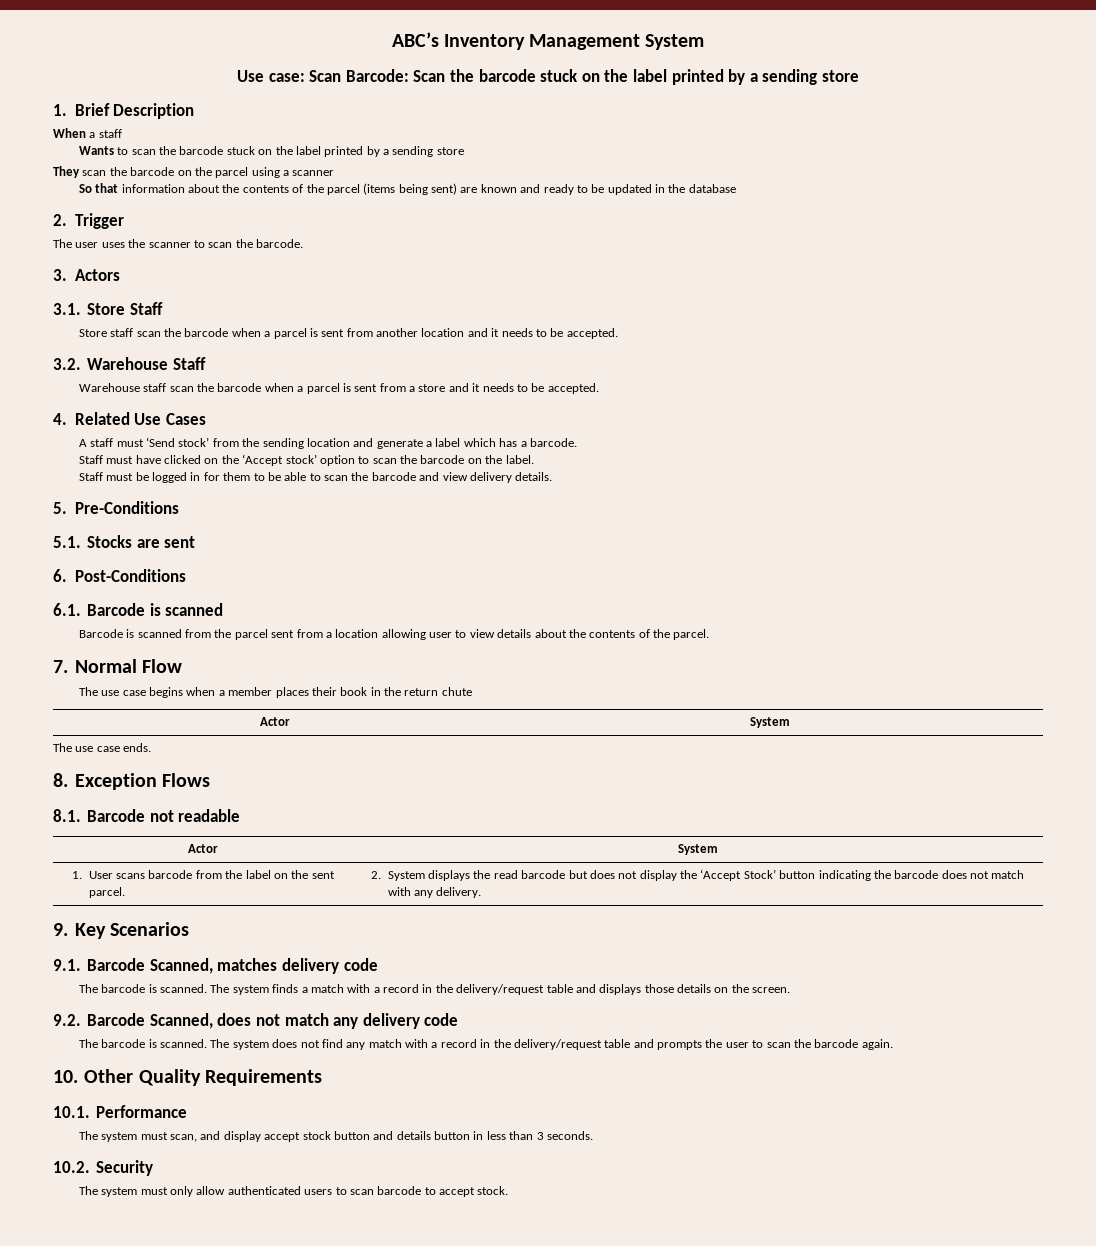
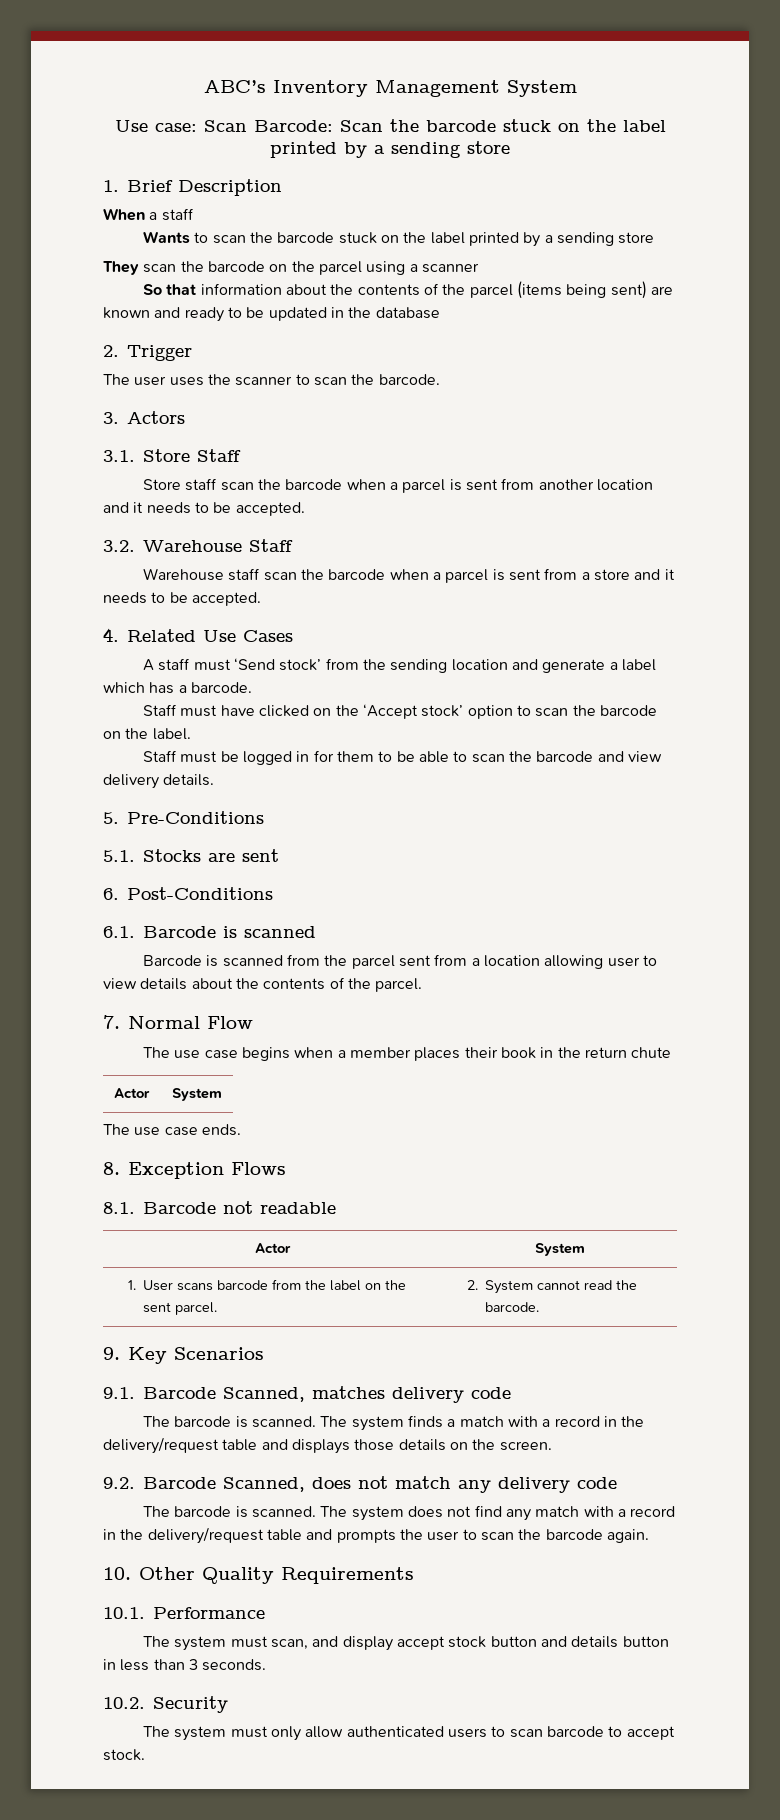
- 1. User scans barcode from the label on the sent parcel. | 2. System displays the read barcode but does not display the ‘Accept Stock’ button indicating the barcode does not match with any delivery.
+ 1. User scans barcode from the label on the sent parcel. | 2. System cannot read the barcode.

